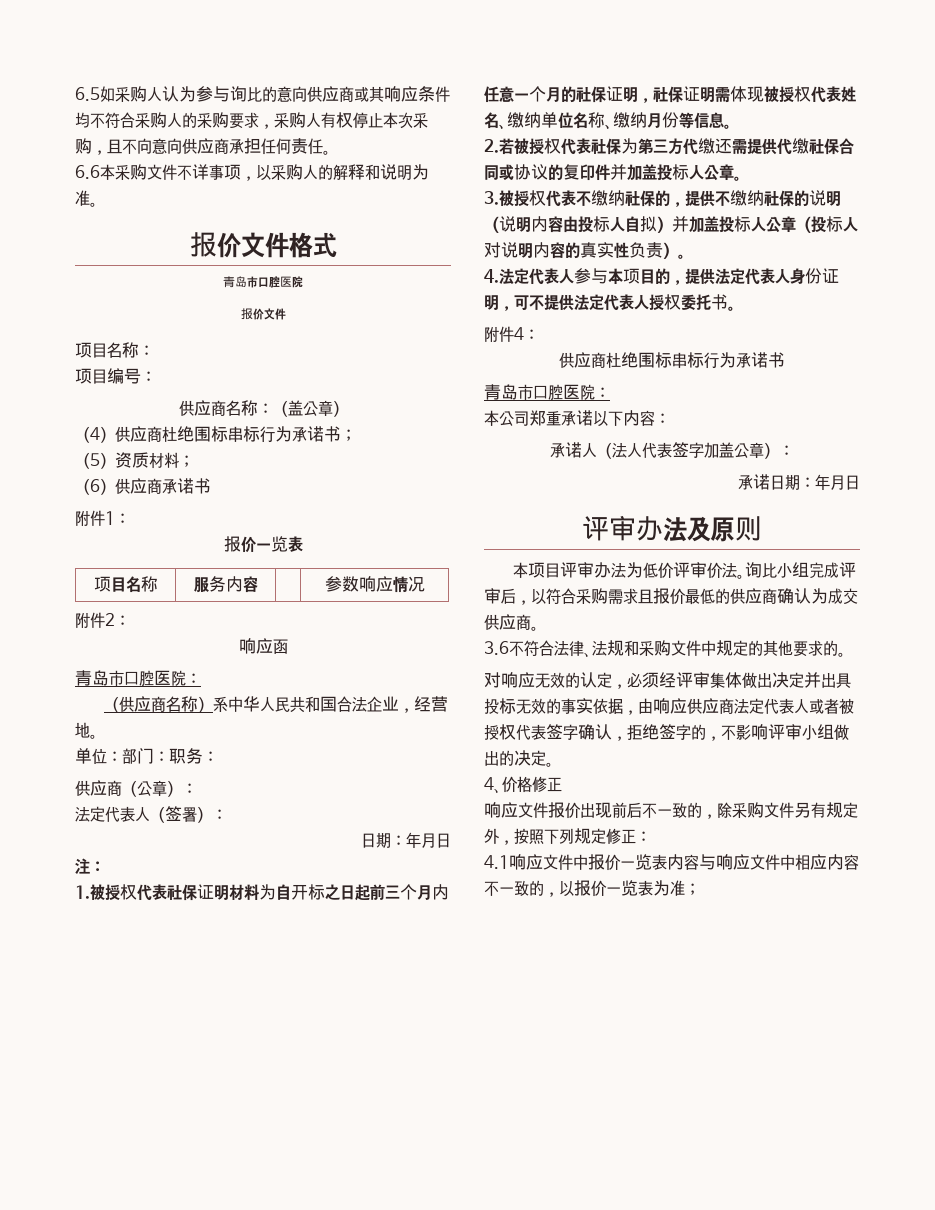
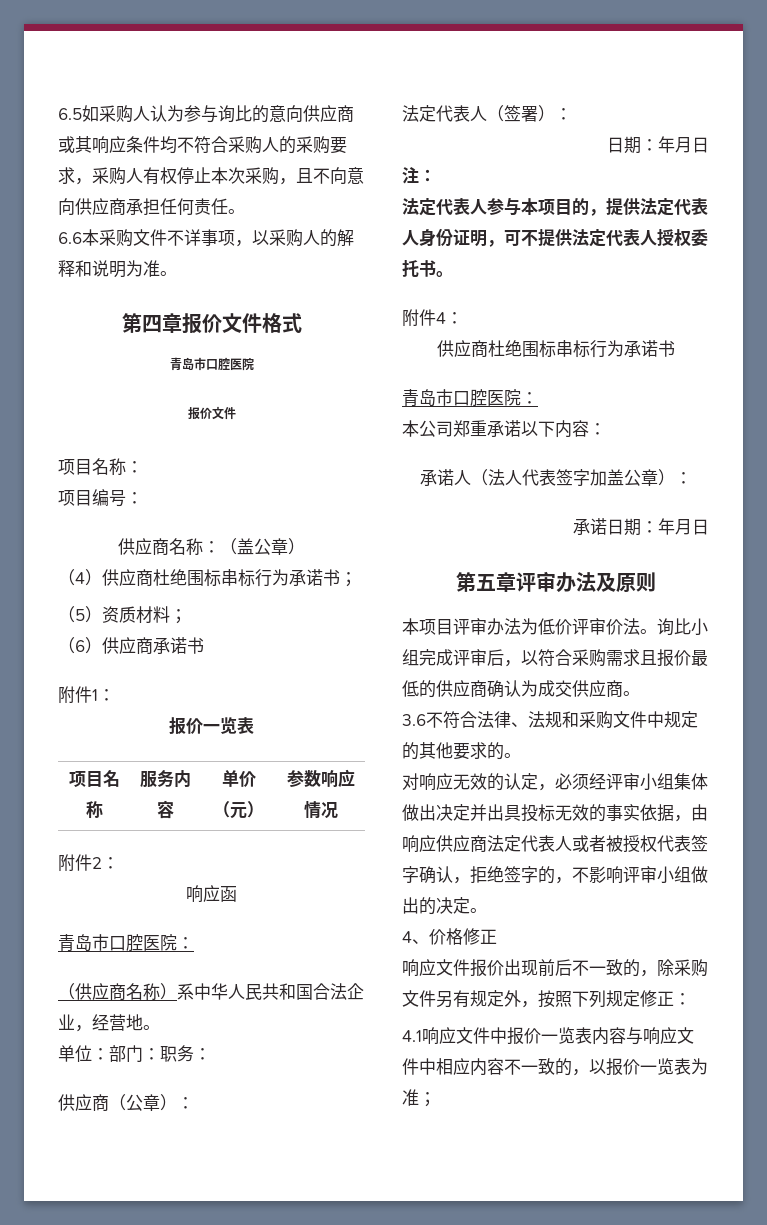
- 报价文件格式
+ 第四章报价文件格式
- 项目名称 | 服务内容 | | 参数响应情况
+ 项目名称 | 服务内容 | 单价（元） | 参数响应情况
- 1.被授权代表社保证明材料为自开标之日起前三个月内任意一个月的社保证明，社保证明需体现被授权代表姓名、缴纳单位名称、缴纳月份等信息。
- 2.若被授权代表社保为第三方代缴还需提供代缴社保合同或协议的复印件并加盖投标人公章。
- 3.被授权代表不缴纳社保的，提供不缴纳社保的说明（说明内容由投标人自拟）并加盖投标人公章（投标人对说明内容的真实性负责）。
- 4.法定代表人参与本项目的，提供法定代表人身份证明，可不提供法定代表人授权委托书。
+ 法定代表人参与本项目的，提供法定代表人身份证明，可不提供法定代表人授权委托书。
- 评审办法及原则
+ 第五章评审办法及原则
- 对响应无效的认定，必须经评审集体做出决定并出具投标无效的事实依据，由响应供应商法定代表人或者被授权代表签字确认，拒绝签字的，不影响评审小组做出的决定。
+ 对响应无效的认定，必须经评审小组集体做出决定并出具投标无效的事实依据，由响应供应商法定代表人或者被授权代表签字确认，拒绝签字的，不影响评审小组做出的决定。

